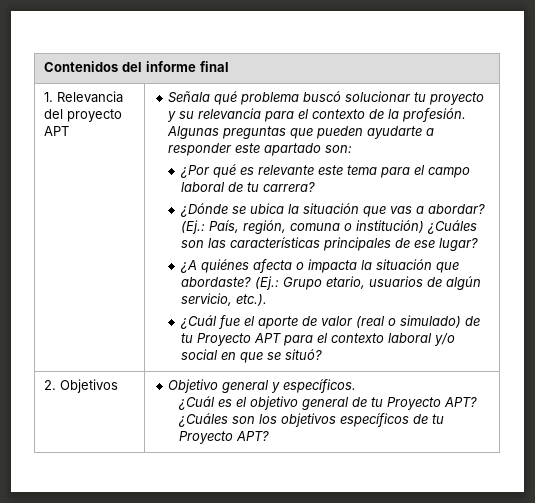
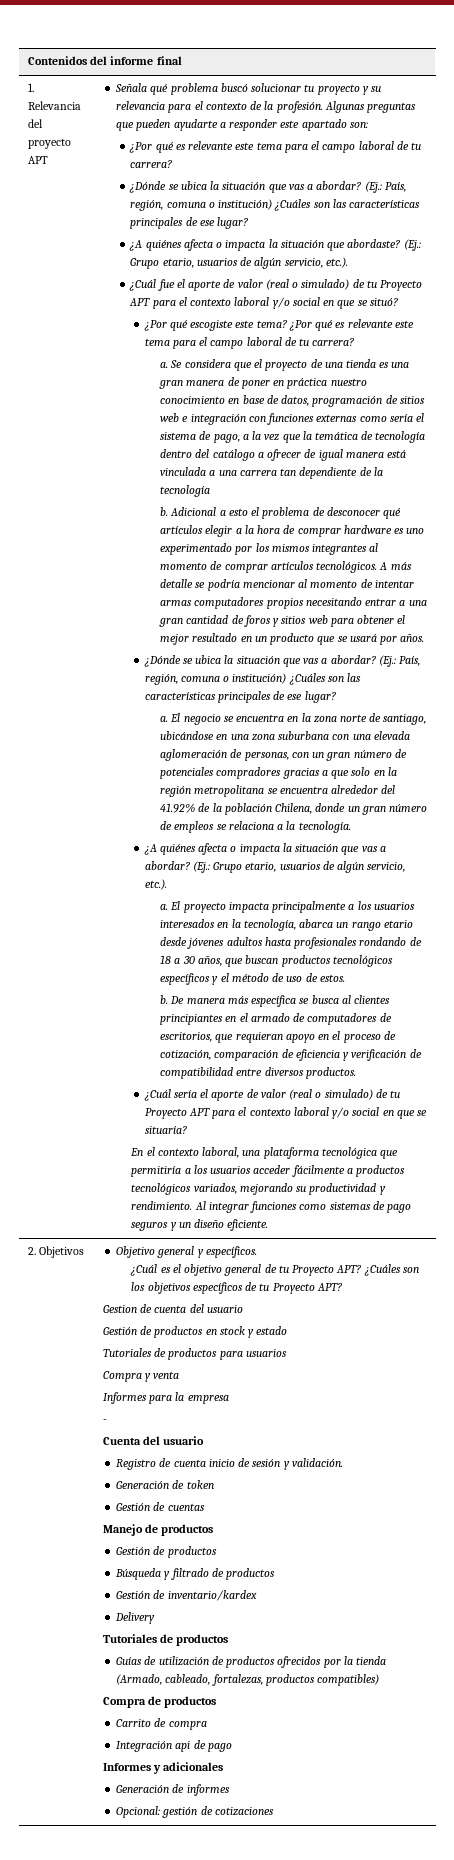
+ ¿Por qué escogiste este tema? ¿Por qué es relevante este tema para el campo laboral de tu carrera?
+ a. Se considera que el proyecto de una tienda es una gran manera de poner en práctica nuestro conocimiento en base de datos, programación de sitios web e integración con funciones externas como sería el sistema de pago, a la vez que la temática de tecnología dentro del catálogo a ofrecer de igual manera está vinculada a una carrera tan dependiente de la tecnología
+ b. Adicional a esto el problema de desconocer qué artículos elegir a la hora de comprar hardware es uno experimentado por los mismos integrantes al momento de comprar artículos tecnológicos. A más detalle se podría mencionar al momento de intentar armas computadores propios necesitando entrar a una gran cantidad de foros y sitios web para obtener el mejor resultado en un producto que se usará por años.
+ ¿Dónde se ubica la situación que vas a abordar? (Ej.: País, región, comuna o institución) ¿Cuáles son las características principales de ese lugar?
+ a. El negocio se encuentra en la zona norte de santiago, ubicándose en una zona suburbana con una elevada aglomeración de personas, con un gran número de potenciales compradores gracias a que solo en la región metropolitana se encuentra alrededor del 41.92% de la población Chilena, donde un gran número de empleos se relaciona a la tecnología.
+ ¿A quiénes afecta o impacta la situación que vas a abordar? (Ej.: Grupo etario, usuarios de algún servicio, etc.).
+ a. El proyecto impacta principalmente a los usuarios interesados en la tecnología, abarca un rango etario desde jóvenes adultos hasta profesionales rondando de 18 a 30 años, que buscan productos tecnológicos específicos y el método de uso de estos.
+ b. De manera más específica se busca al clientes principiantes en el armado de computadores de escritorios, que requieran apoyo en el proceso de cotización, comparación de eficiencia y verificación de compatibilidad entre diversos productos.
+ ¿Cuál sería el aporte de valor (real o simulado) de tu Proyecto APT para el contexto laboral y/o social en que se situaría?
+ En el contexto laboral, una plataforma tecnológica que permitiría a los usuarios acceder fácilmente a productos tecnológicos variados, mejorando su productividad y rendimiento. Al integrar funciones como sistemas de pago seguros y un diseño eficiente.
+ Gestion de cuenta del usuario
+ Gestión de productos en stock y estado
+ Tutoriales de productos para usuarios
+ Compra y venta
+ Informes para la empresa
+ -
+ Cuenta del usuario
+ Registro de cuenta inicio de sesión y validación.
+ Generación de token
+ Gestión de cuentas
+ Manejo de productos
+ Gestión de productos
+ Búsqueda y filtrado de productos
+ Gestión de inventario/kardex
+ Delivery
+ Tutoriales de productos
+ Guías de utilización de productos ofrecidos por la tienda (Armado, cableado, fortalezas, productos compatibles)
+ Compra de productos
+ Carrito de compra
+ Integración api de pago
+ Informes y adicionales
+ Generación de informes
+ Opcional: gestión de cotizaciones

